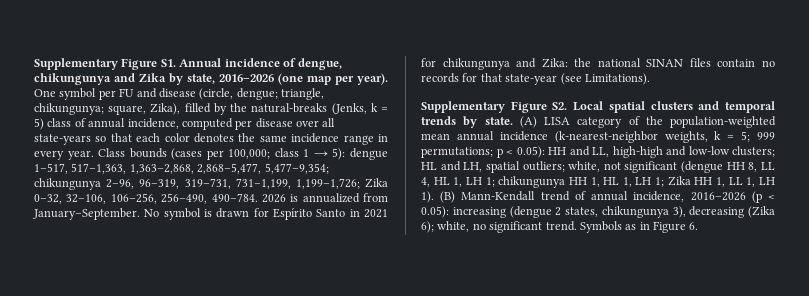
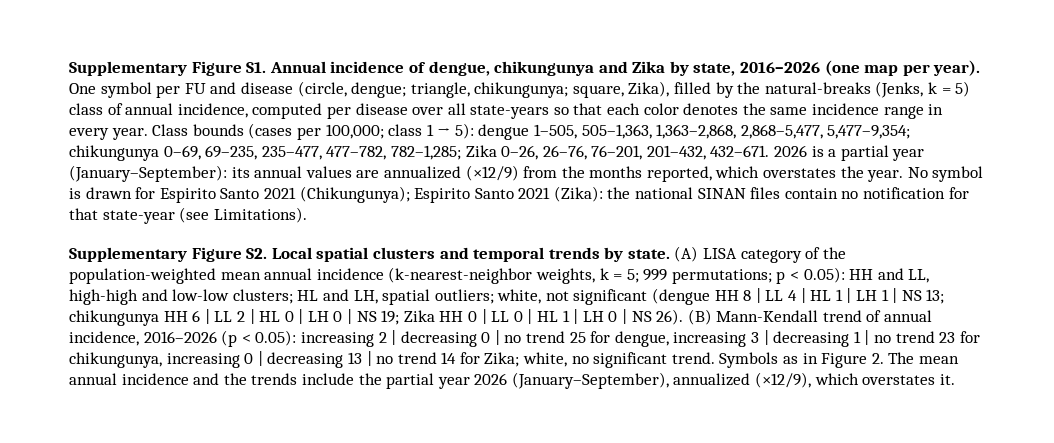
- Class bounds (cases per 100,000; class 1 → 5): dengue 1–517, 517–1,363, 1,363–2,868, 2,868–5,477, 5,477–9,354; chikungunya 2–96, 96–319, 319–731, 731–1,199, 1,199–1,726; Zika 0–32, 32–106, 106–256, 256–490, 490–784. 2026 is annualized from January–September.
+ Class bounds (cases per 100,000; class 1 → 5): dengue 1–505, 505–1,363, 1,363–2,868, 2,868–5,477, 5,477–9,354; chikungunya 0–69, 69–235, 235–477, 477–782, 782–1,285; Zika 0–26, 26–76, 76–201, 201–432, 432–671. 2026 is a partial year (January–September): its annual values are annualized (×12/9) from the months reported, which overstates the year.
- No symbol is drawn for Espírito Santo in 2021 for chikungunya and Zika: the national SINAN files contain no records for that state-year (see Limitations).
+ No symbol is drawn for Espirito Santo 2021 (Chikungunya); Espirito Santo 2021 (Zika): the national SINAN files contain no notification for that state-year (see Limitations).
- (A) LISA category of the population-weighted mean annual incidence (k-nearest-neighbor weights, k = 5; 999 permutations; p < 0.05): HH and LL, high-high and low-low clusters; HL and LH, spatial outliers; white, not significant (dengue HH 8, LL 4, HL 1, LH 1; chikungunya HH 1, HL 1, LH 1; Zika HH 1, LL 1, LH 1).
+ (A) LISA category of the population-weighted mean annual incidence (k-nearest-neighbor weights, k = 5; 999 permutations; p < 0.05): HH and LL, high-high and low-low clusters; HL and LH, spatial outliers; white, not significant (dengue HH 8 | LL 4 | HL 1 | LH 1 | NS 13; chikungunya HH 6 | LL 2 | HL 0 | LH 0 | NS 19; Zika HH 0 | LL 0 | HL 1 | LH 0 | NS 26).
- (B) Mann-Kendall trend of annual incidence, 2016–2026 (p < 0.05): increasing (dengue 2 states, chikungunya 3), decreasing (Zika 6); white, no significant trend.
+ (B) Mann-Kendall trend of annual incidence, 2016–2026 (p < 0.05): increasing 2 | decreasing 0 | no trend 25 for dengue, increasing 3 | decreasing 1 | no trend 23 for chikungunya, increasing 0 | decreasing 13 | no trend 14 for Zika; white, no significant trend.
- Symbols as in Figure 6.
+ Symbols as in Figure 2. The mean annual incidence and the trends include the partial year 2026 (January–September), annualized (×12/9), which overstates it.

